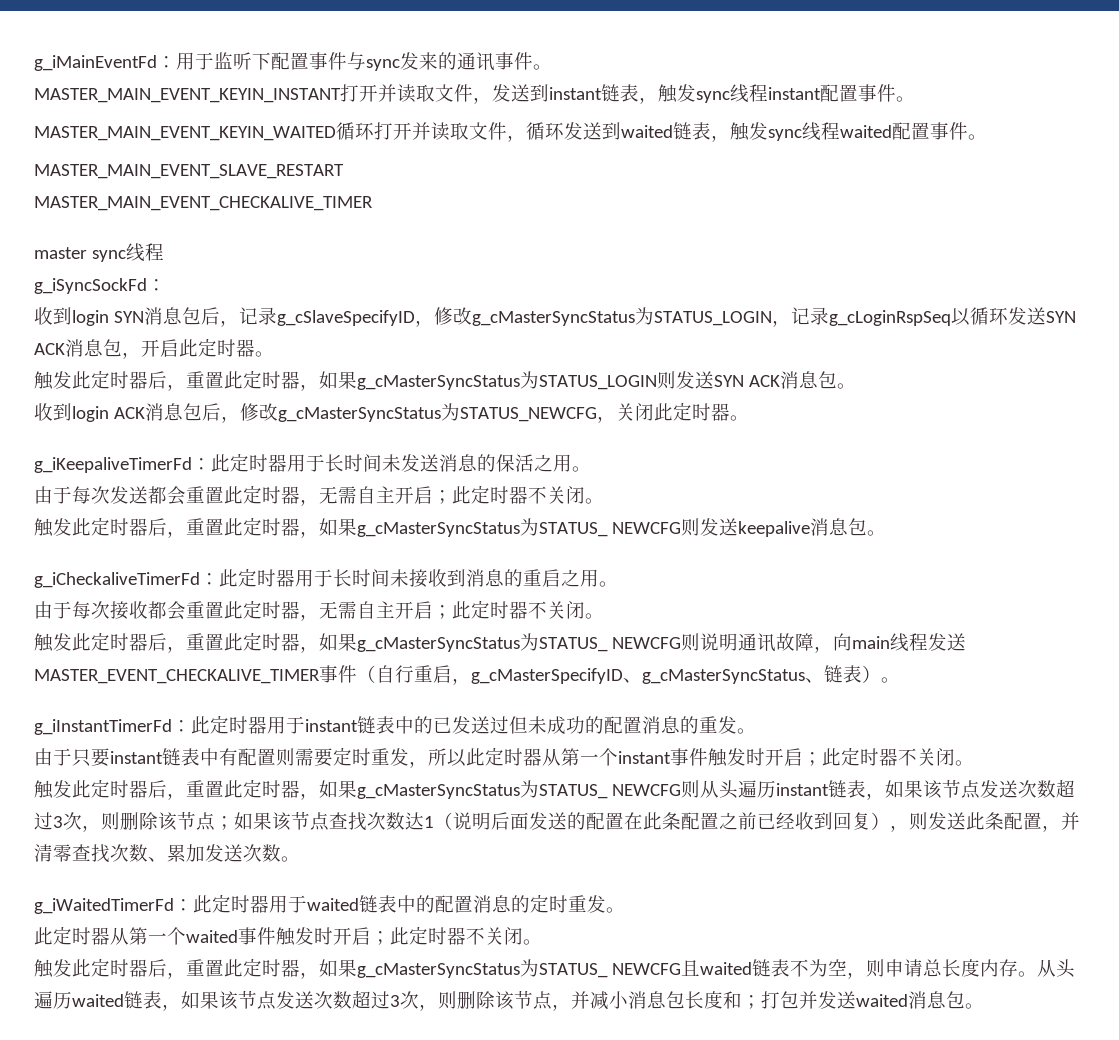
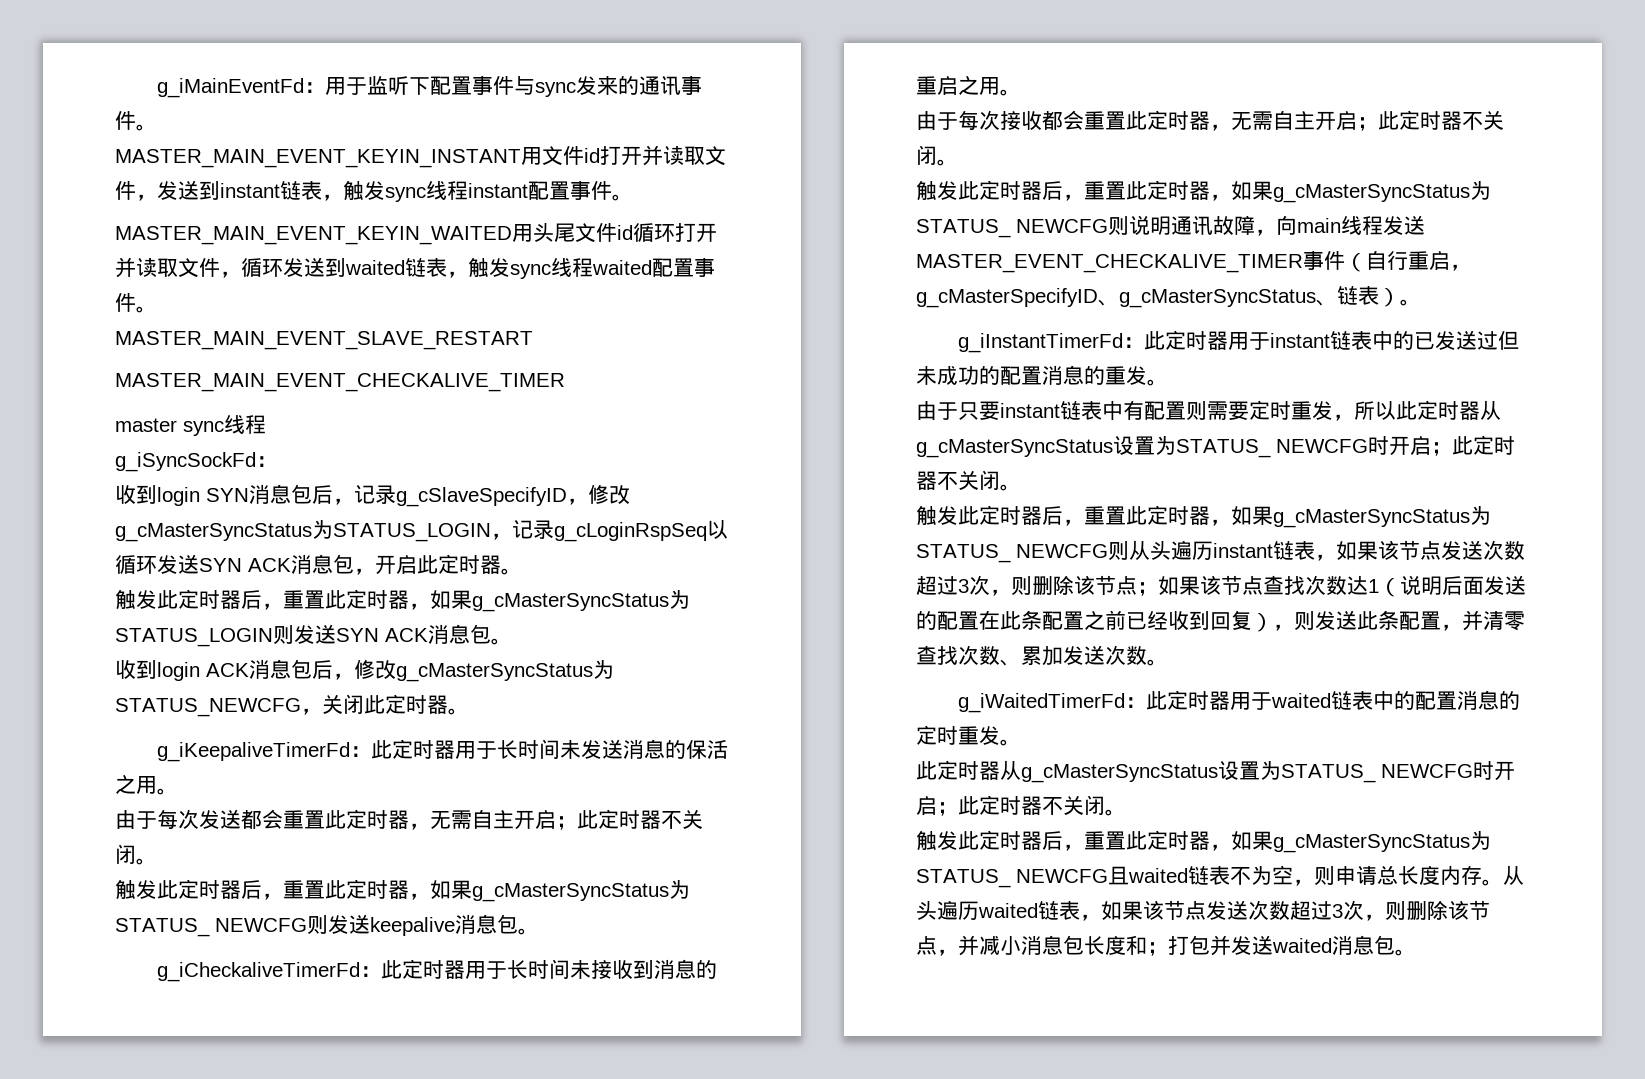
- MASTER_MAIN_EVENT_KEYIN_INSTANT打开并读取文件，发送到instant链表，触发sync线程instant配置事件。
+ MASTER_MAIN_EVENT_KEYIN_INSTANT用文件id打开并读取文件，发送到instant链表，触发sync线程instant配置事件。
- MASTER_MAIN_EVENT_KEYIN_WAITED循环打开并读取文件，循环发送到waited链表，触发sync线程waited配置事件。
+ MASTER_MAIN_EVENT_KEYIN_WAITED用头尾文件id循环打开并读取文件，循环发送到waited链表，触发sync线程waited配置事件。
- 由于只要instant链表中有配置则需要定时重发，所以此定时器从第一个instant事件触发时开启；此定时器不关闭。
+ 由于只要instant链表中有配置则需要定时重发，所以此定时器从g_cMasterSyncStatus设置为STATUS_ NEWCFG时开启；此定时器不关闭。
  g_iWaitedTimerFd：此定时器用于waited链表中的配置消息的定时重发。
- 此定时器从第一个waited事件触发时开启；此定时器不关闭。
+ 此定时器从g_cMasterSyncStatus设置为STATUS_ NEWCFG时开启；此定时器不关闭。

